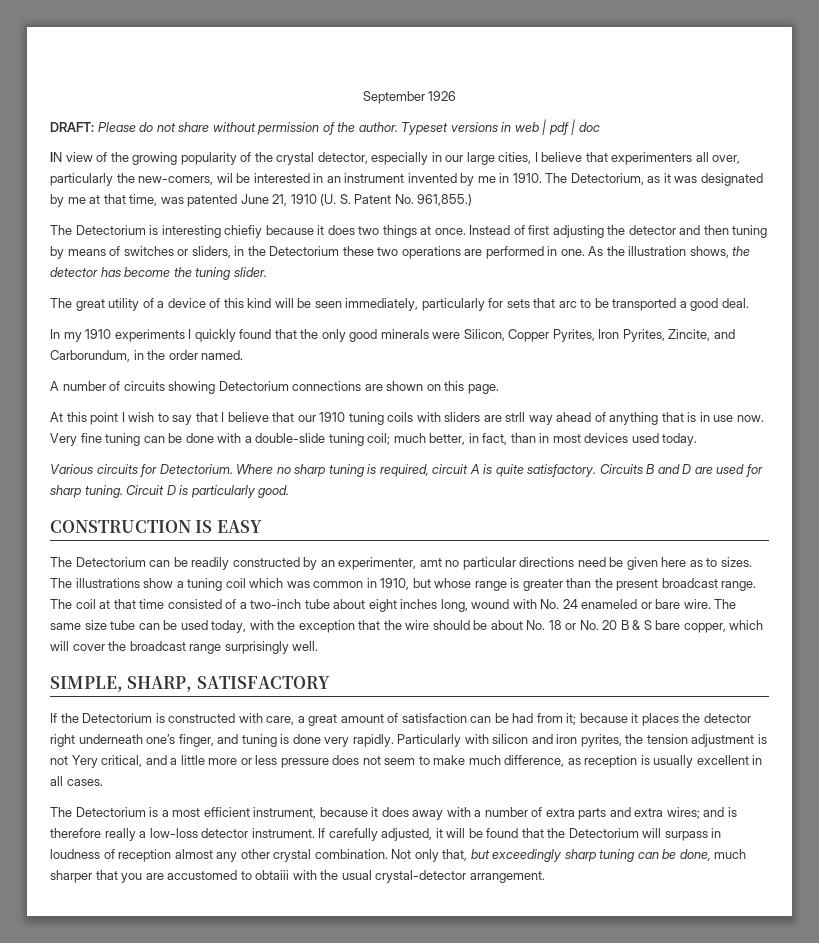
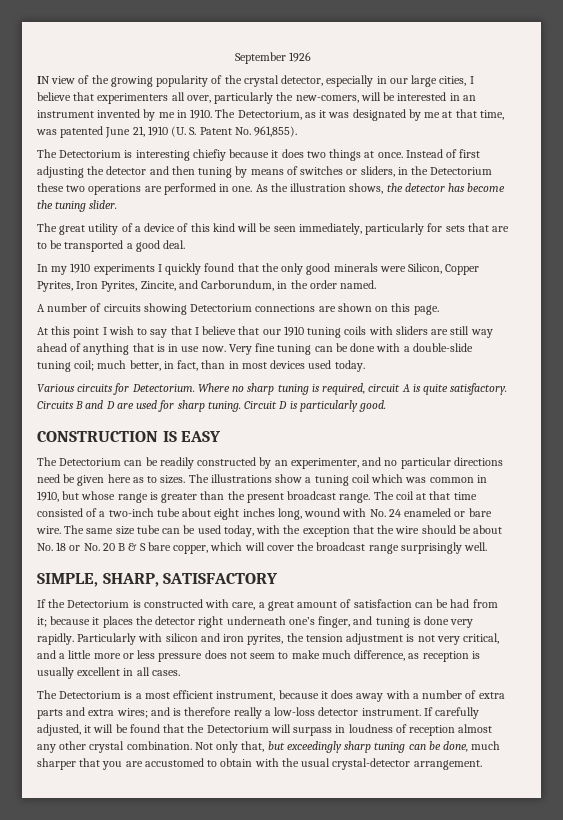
- DRAFT: Please do not share without permission of the author. Typeset versions in web | pdf | doc
- IN view of the growing popularity of the crystal detector, especially in our large cities, I believe that experimenters all over, particularly the new-comers, wil be interested in an instrument invented by me in 1910.
+ IN view of the growing popularity of the crystal detector, especially in our large cities, I believe that experimenters all over, particularly the new-comers, will be interested in an instrument invented by me in 1910.
- The Detectorium, as it was designated by me at that time, was patented June 21, 1910 (U. S. Patent No. 961,855.)
+ The Detectorium, as it was designated by me at that time, was patented June 21, 1910 (U. S. Patent No. 961,855).
- The great utility of a device of this kind will be seen immediately, particularly for sets that arc to be transported a good deal.
+ The great utility of a device of this kind will be seen immediately, particularly for sets that are to be transported a good deal.
- At this point I wish to say that I believe that our 1910 tuning coils with sliders are strll way ahead of anything that is in use now.
+ At this point I wish to say that I believe that our 1910 tuning coils with sliders are still way ahead of anything that is in use now.
- The Detectorium can be readily constructed by an experimenter, amt no particular directions need be given here as to sizes.
+ The Detectorium can be readily constructed by an experimenter, and no particular directions need be given here as to sizes.
- Particularly with silicon and iron pyrites, the tension adjustment is not Yery critical, and a little more or less pressure does not seem to make much difference, as reception is usually excellent in all cases.
+ Particularly with silicon and iron pyrites, the tension adjustment is not very critical, and a little more or less pressure does not seem to make much difference, as reception is usually excellent in all cases.
- Not only that, but exceedingly sharp tuning can be done, much sharper that you are accustomed to obtaiii with the usual crystal-detector arrangement.
+ Not only that, but exceedingly sharp tuning can be done, much sharper that you are accustomed to obtain with the usual crystal-detector arrangement.

